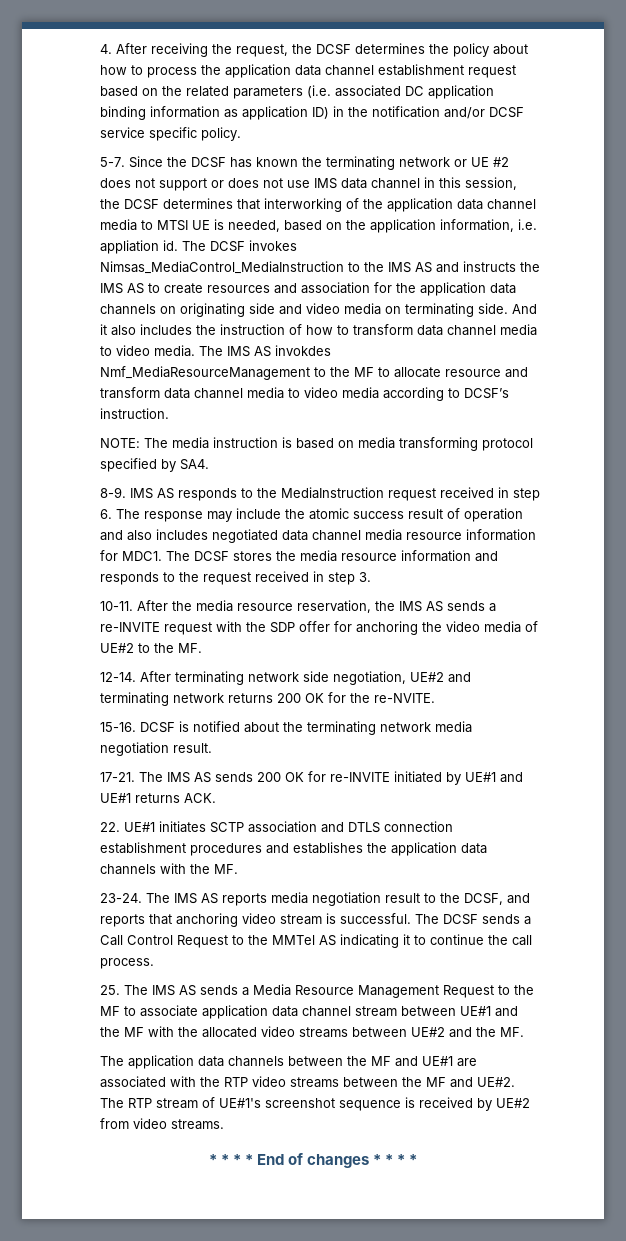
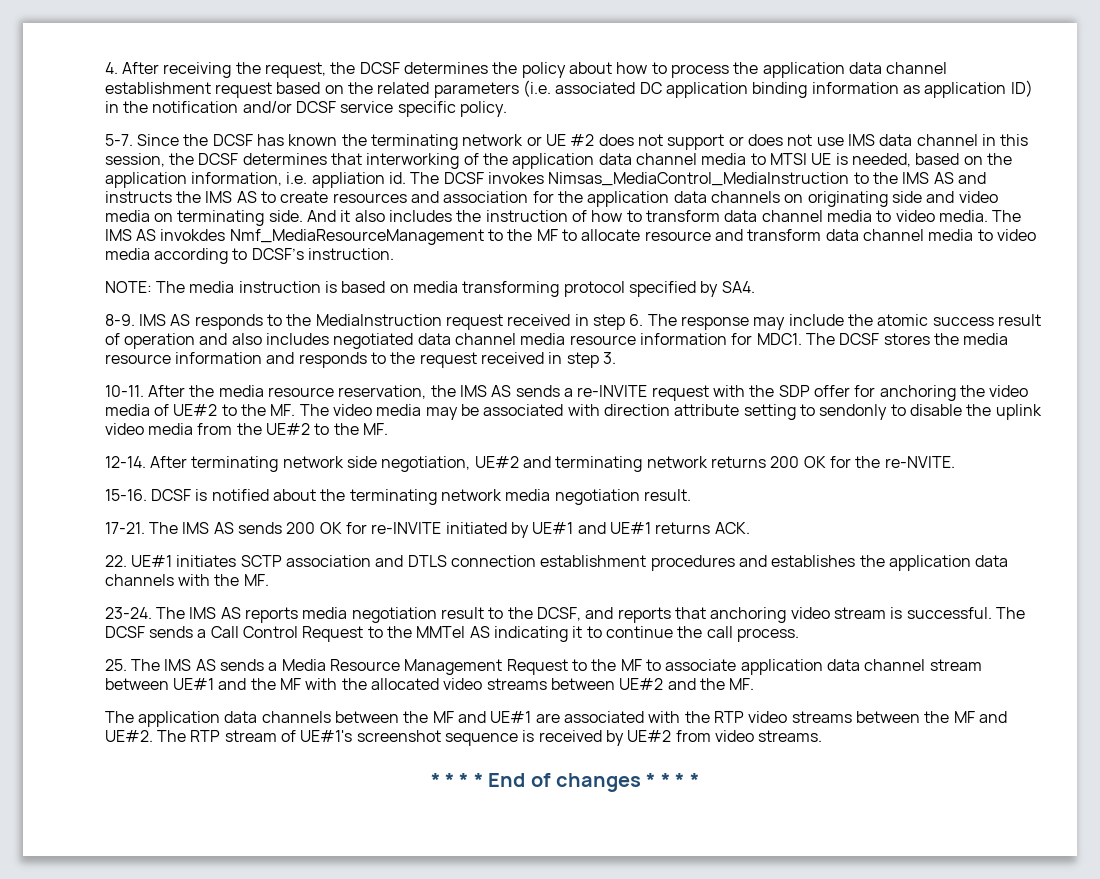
- After the media resource reservation, the IMS AS sends a re-INVITE request with the SDP offer for anchoring the video media of UE#2 to the MF.
+ After the media resource reservation, the IMS AS sends a re-INVITE request with the SDP offer for anchoring the video media of UE#2 to the MF. The video media may be associated with direction attribute setting to sendonly to disable the uplink video media from the UE#2 to the MF.

